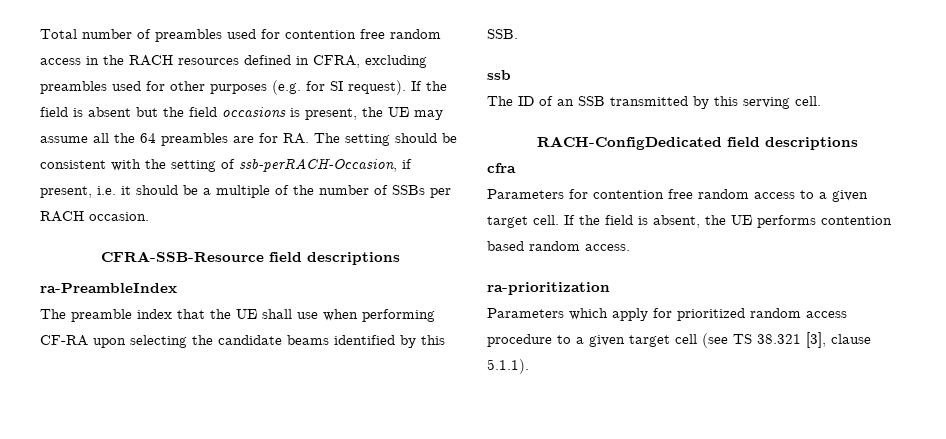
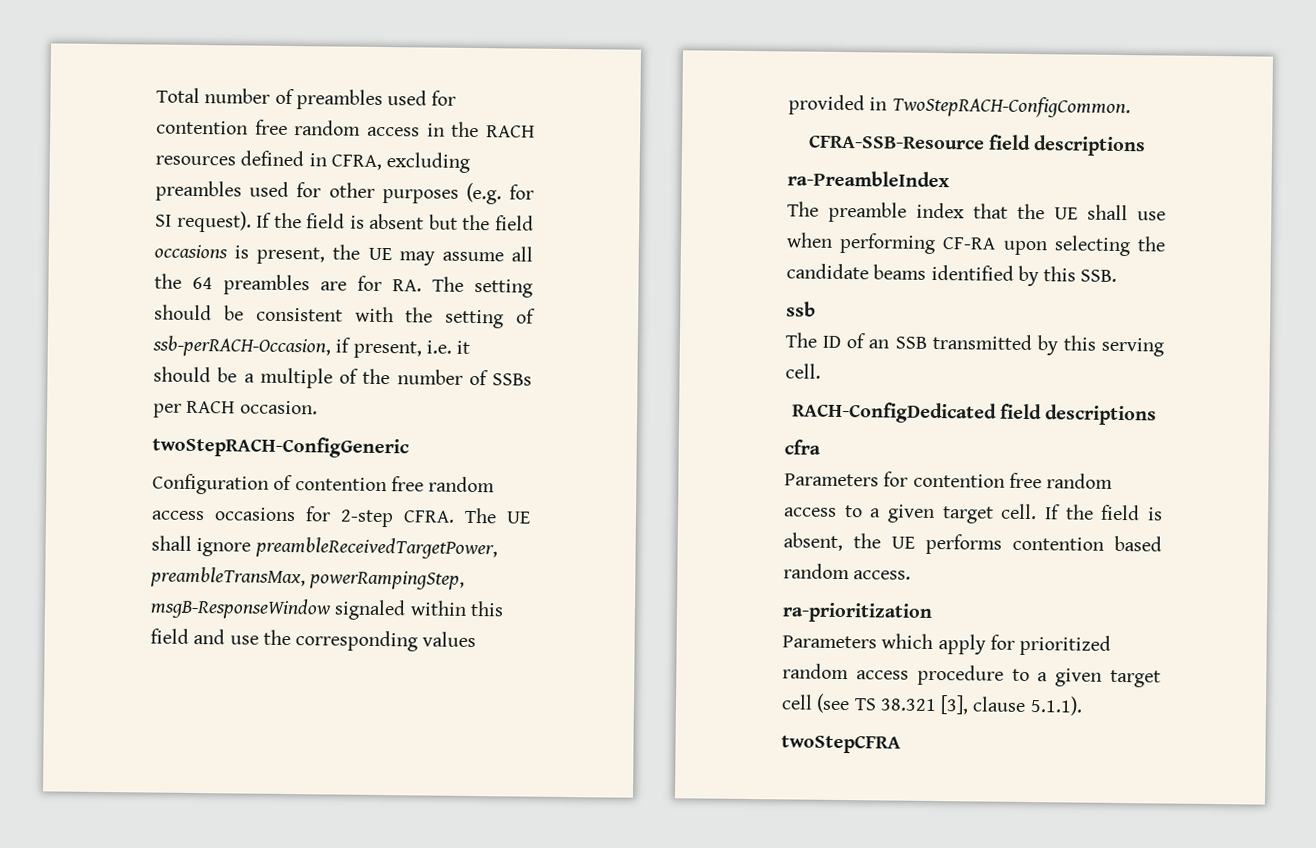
+ twoStepRACH-ConfigGeneric
+ Configuration of contention free random access occasions for 2-step CFRA. The UE shall ignore preambleReceivedTargetPower, preambleTransMax, powerRampingStep, msgB-ResponseWindow signaled within this field and use the corresponding values provided in TwoStepRACH-ConfigCommon.
+ twoStepCFRA

